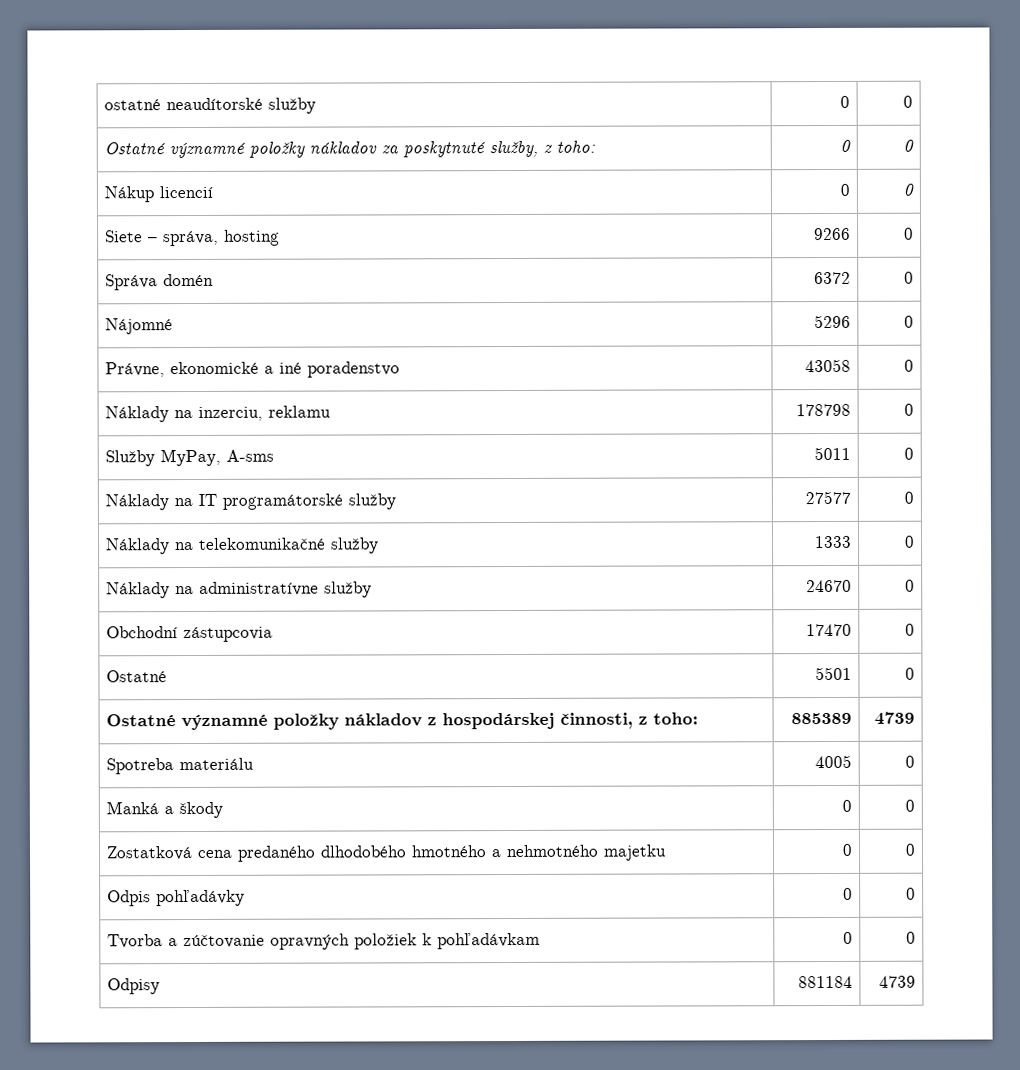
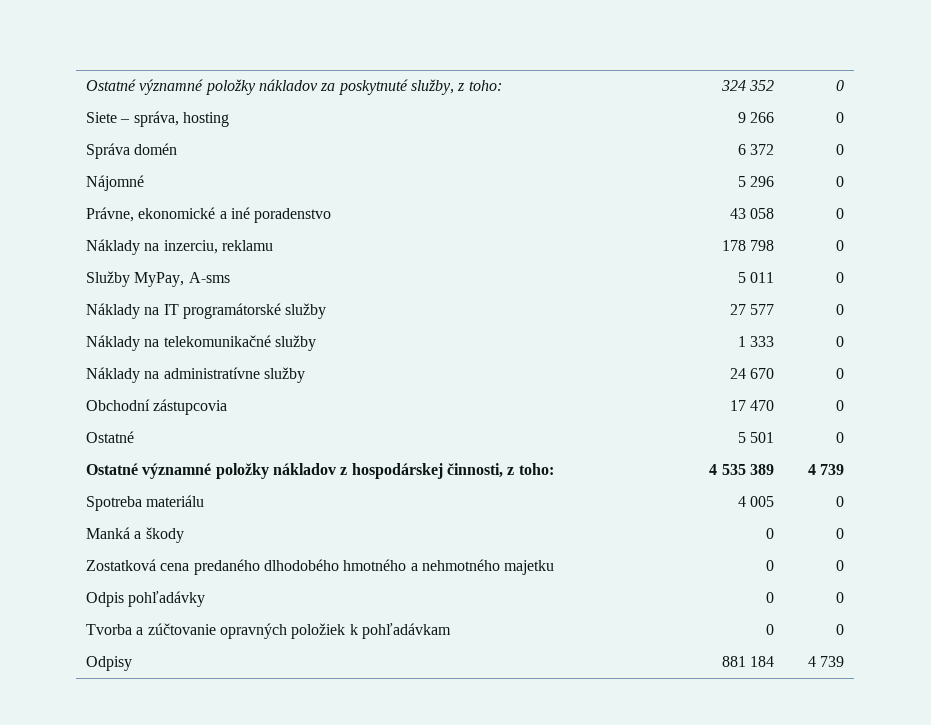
- ostatné neaudítorské služby | 0 | 0
- Ostatné významné položky nákladov za poskytnuté služby, z toho: | 0 | 0
- Nákup licencií | 0 | 0
+ Ostatné významné položky nákladov za poskytnuté služby, z toho: | 324 352 | 0
- Siete – správa, hosting | 9266 | 0
+ Siete – správa, hosting | 9 266 | 0
- Správa domén | 6372 | 0
+ Správa domén | 6 372 | 0
- Nájomné | 5296 | 0
+ Nájomné | 5 296 | 0
- Právne, ekonomické a iné poradenstvo | 43058 | 0
+ Právne, ekonomické a iné poradenstvo | 43 058 | 0
- Náklady na inzerciu, reklamu | 178798 | 0
+ Náklady na inzerciu, reklamu | 178 798 | 0
- Služby MyPay, A-sms | 5011 | 0
+ Služby MyPay, A-sms | 5 011 | 0
- Náklady na IT programátorské služby | 27577 | 0
+ Náklady na IT programátorské služby | 27 577 | 0
- Náklady na telekomunikačné služby | 1333 | 0
+ Náklady na telekomunikačné služby | 1 333 | 0
- Náklady na administratívne služby | 24670 | 0
+ Náklady na administratívne služby | 24 670 | 0
- Obchodní zástupcovia | 17470 | 0
+ Obchodní zástupcovia | 17 470 | 0
- Ostatné | 5501 | 0
+ Ostatné | 5 501 | 0
- Ostatné významné položky nákladov z hospodárskej činnosti, z toho: | 885389 | 4739
+ Ostatné významné položky nákladov z hospodárskej činnosti, z toho: | 4 535 389 | 4 739
- Spotreba materiálu | 4005 | 0
+ Spotreba materiálu | 4 005 | 0
- Odpisy | 881184 | 4739
+ Odpisy | 881 184 | 4 739

